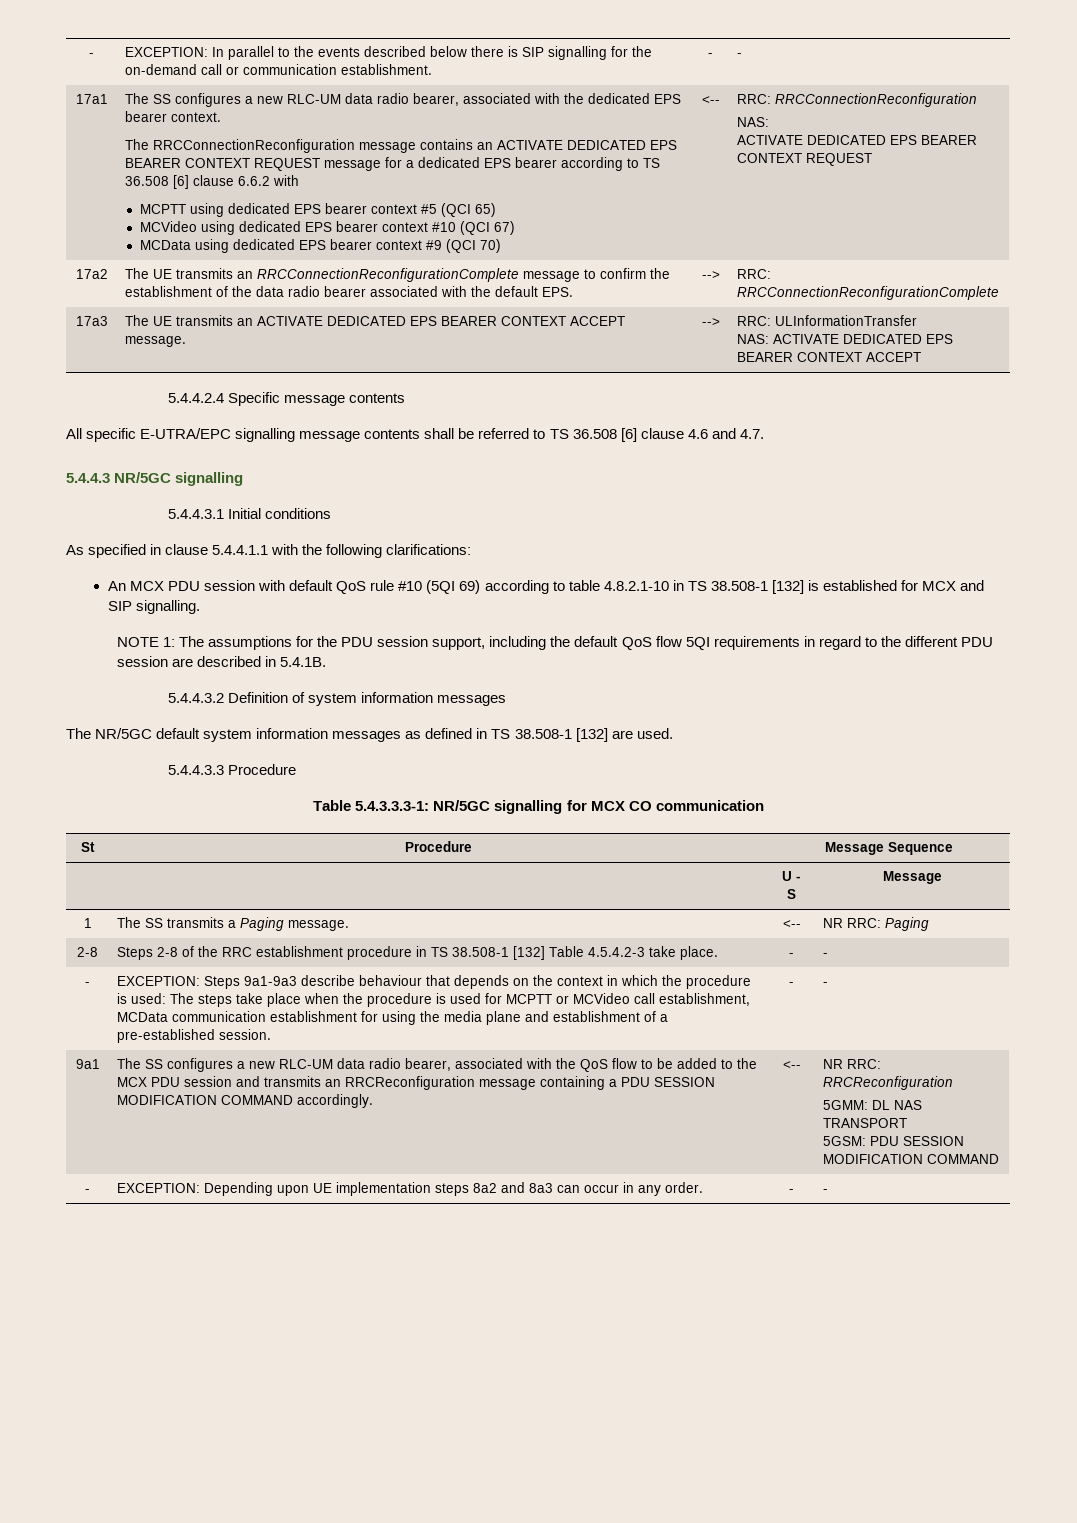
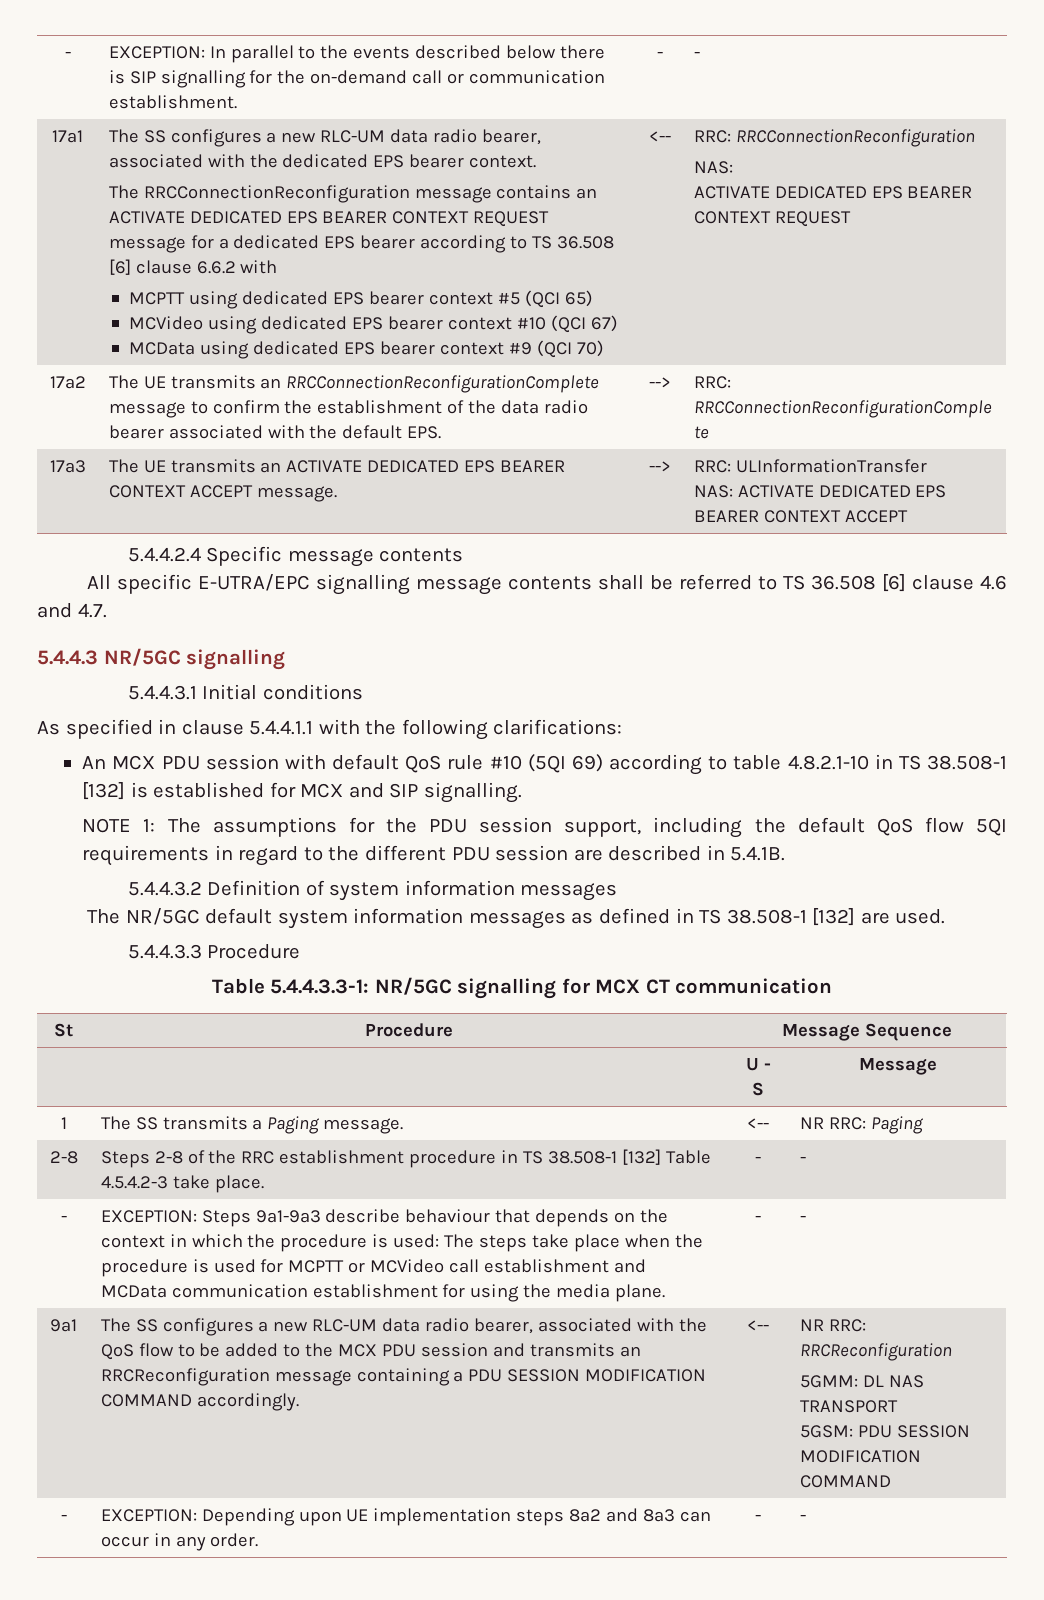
- Table 5.4.3.3.3-1: NR/5GC signalling for MCX CO communication
+ Table 5.4.4.3.3-1: NR/5GC signalling for MCX CT communication
- EXCEPTION: Steps 9a1-9a3 describe behaviour that depends on the context in which the procedure is used: The steps take place when the procedure is used for MCPTT or MCVideo call establishment, MCData communication establishment for using the media plane and establishment of a pre-established session.
+ EXCEPTION: Steps 9a1-9a3 describe behaviour that depends on the context in which the procedure is used: The steps take place when the procedure is used for MCPTT or MCVideo call establishment and MCData communication establishment for using the media plane.

